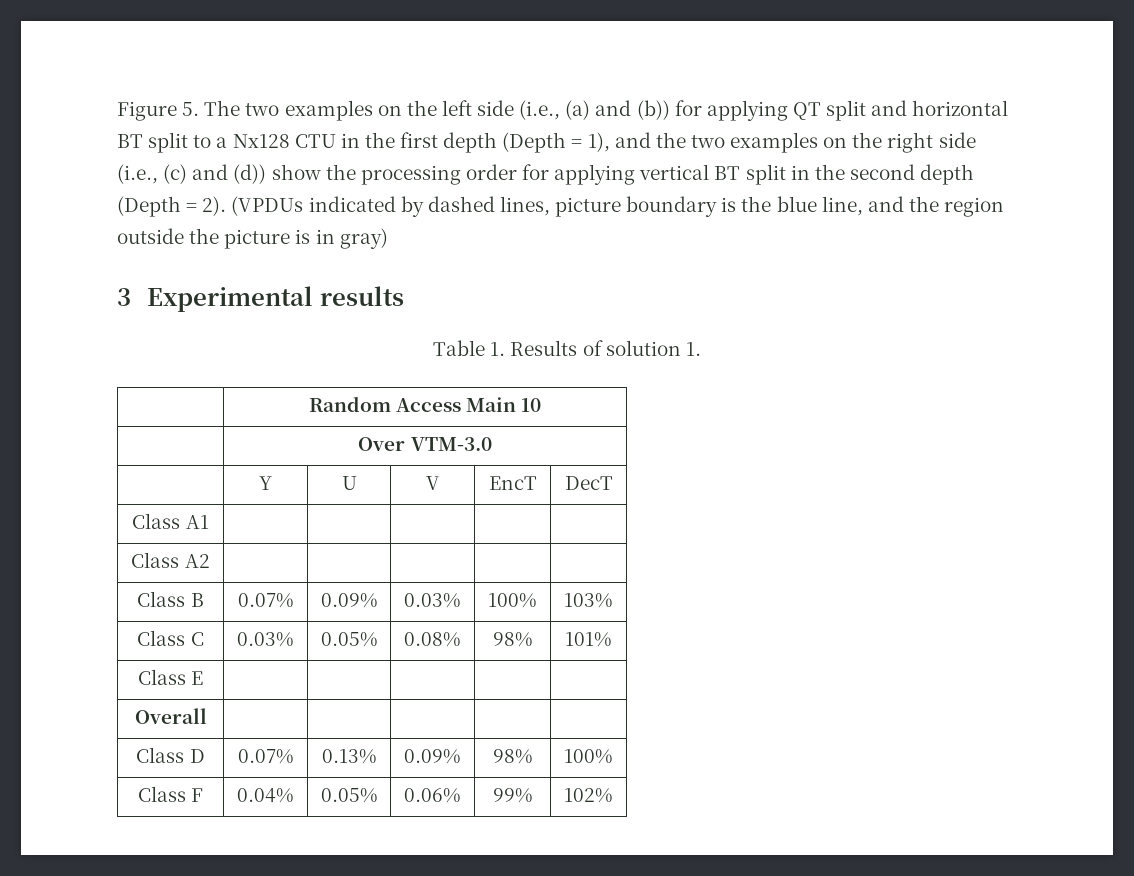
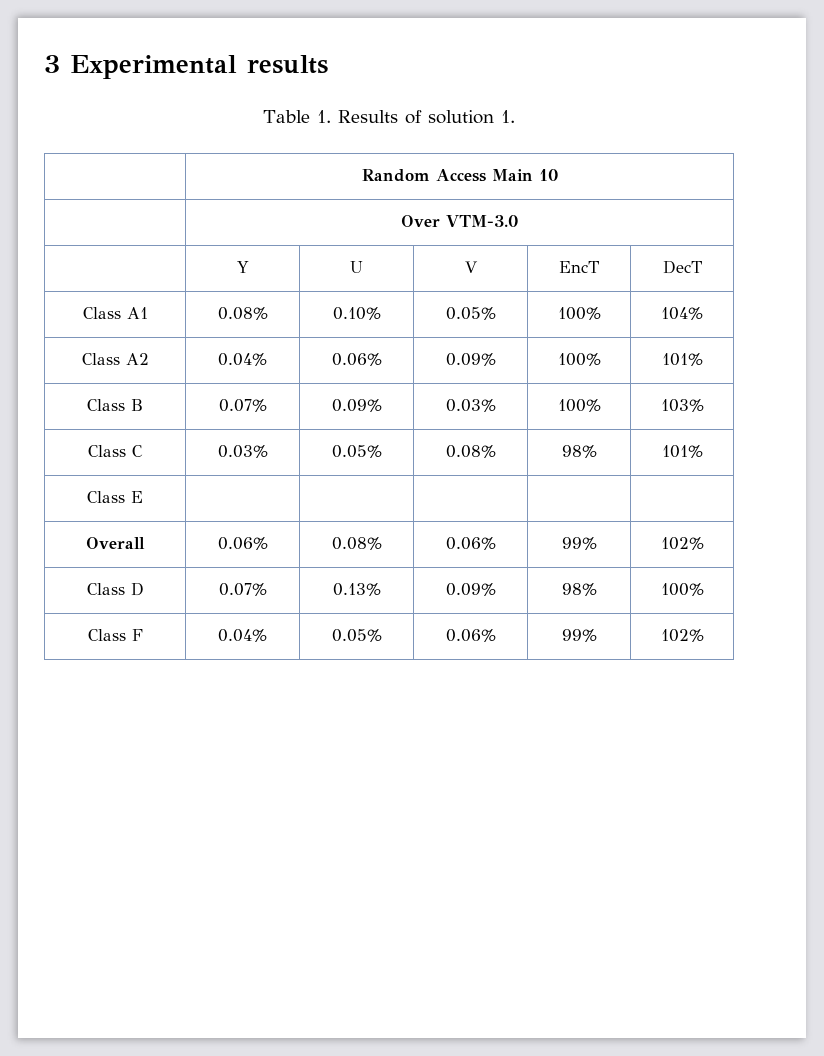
- Figure 5. The two examples on the left side (i.e., (a) and (b)) for applying QT split and horizontal BT split to a Nx128 CTU in the first depth (Depth = 1), and the two examples on the right side (i.e., (c) and (d)) show the processing order for applying vertical BT split in the second depth (Depth = 2). (VPDUs indicated by dashed lines, picture boundary is the blue line, and the region outside the picture is in gray)
- Class A1 | | | | |
- Class A2 | | | | |
+ Class A1 | 0.08% | 0.10% | 0.05% | 100% | 104%
+ Class A2 | 0.04% | 0.06% | 0.09% | 100% | 101%
- Overall | | | | |
+ Overall | 0.06% | 0.08% | 0.06% | 99% | 102%

